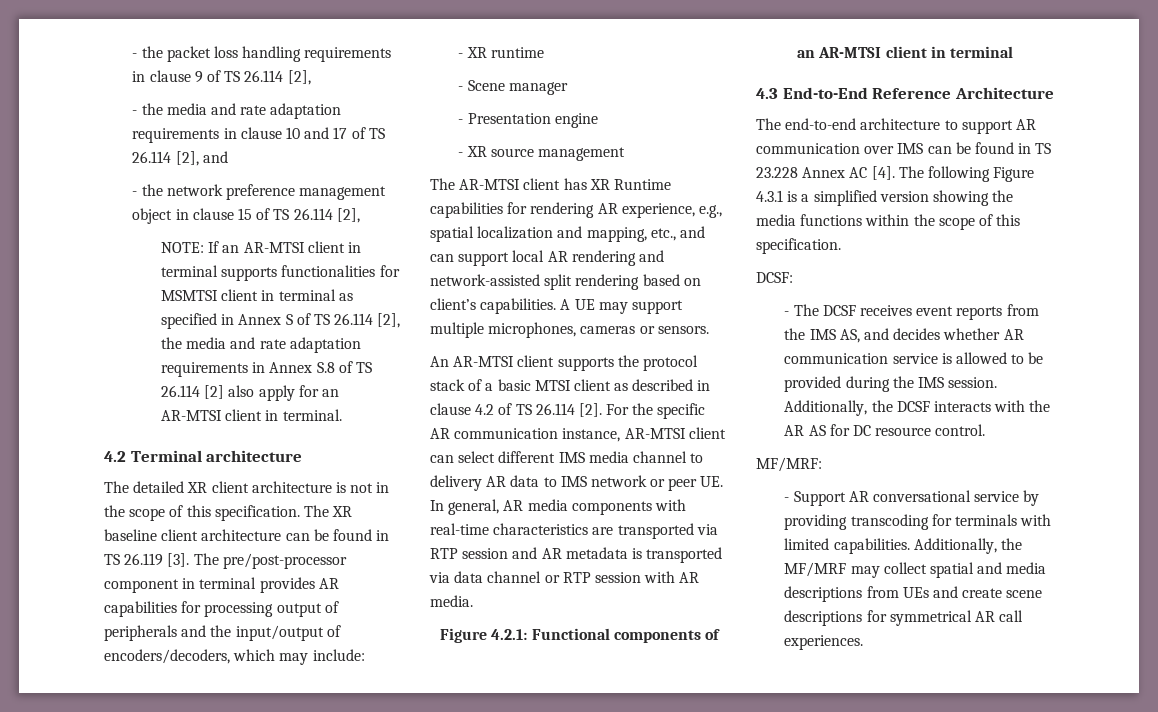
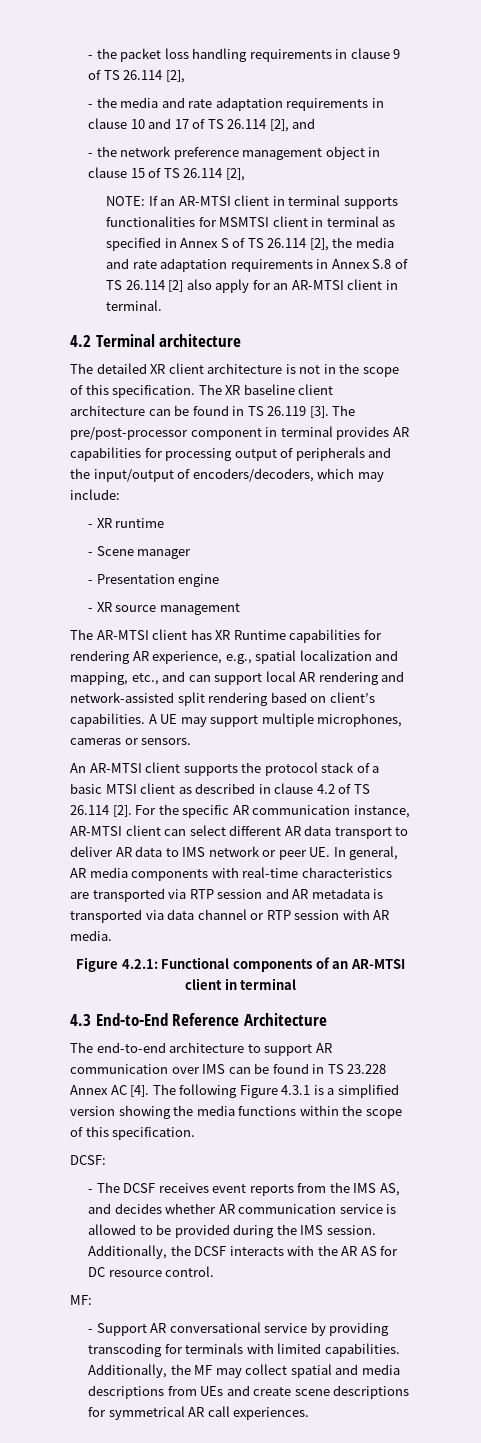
- For the specific AR communication instance, AR-MTSI client can select different IMS media channel to delivery AR data to IMS network or peer UE. In general, AR media components with real-time characteristics are transported via RTP session and AR metadata is transported via data channel or RTP session with AR media.
+ For the specific AR communication instance, AR-MTSI client can select different AR data transport to deliver AR data to IMS network or peer UE. In general, AR media components with real-time characteristics are transported via RTP session and AR metadata is transported via data channel or RTP session with AR media.
- MF/MRF:
+ MF:
- Additionally, the MF/MRF may collect spatial and media descriptions from UEs and create scene descriptions for symmetrical AR call experiences.
+ Additionally, the MF may collect spatial and media descriptions from UEs and create scene descriptions for symmetrical AR call experiences.

